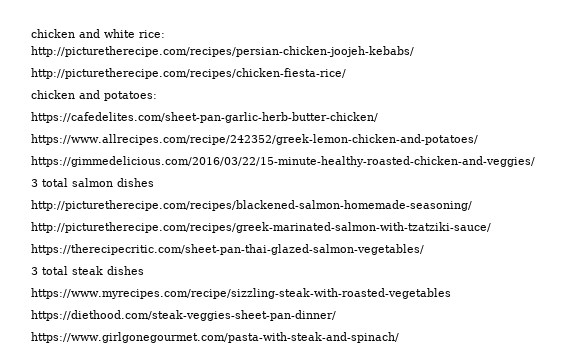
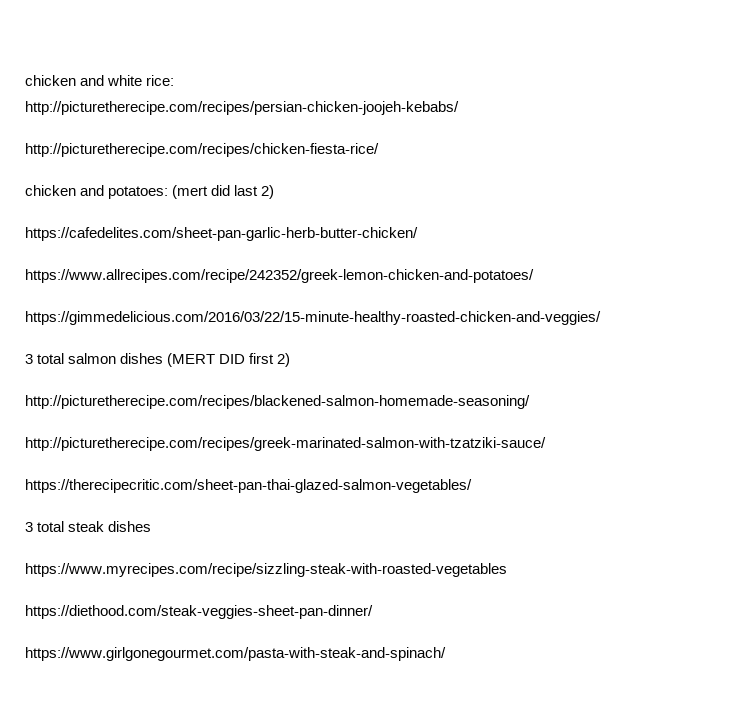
- chicken and potatoes:
+ chicken and potatoes: (mert did last 2)
- 3 total salmon dishes
+ 3 total salmon dishes (MERT DID first 2)

